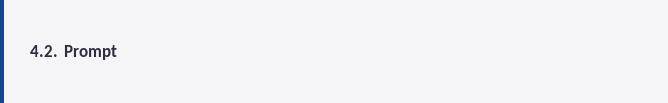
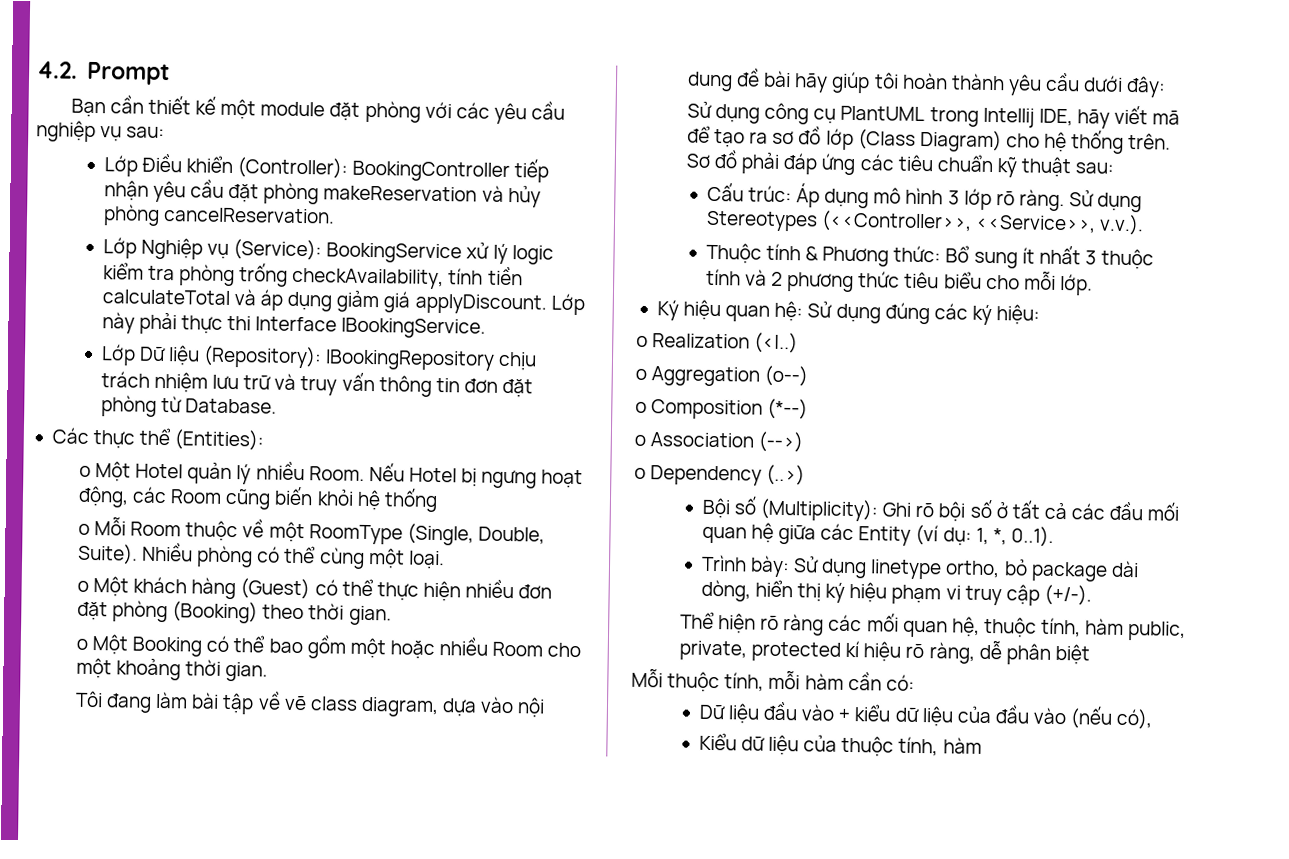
+ Bạn cần thiết kế một module đặt phòng với các yêu cầu nghiệp vụ sau:
+ Lớp Điều khiển (Controller): BookingController tiếp nhận yêu cầu đặt phòng makeReservation và hủy phòng cancelReservation.
+ Lớp Nghiệp vụ (Service): BookingService xử lý logic kiểm tra phòng trống checkAvailability, tính tiền calculateTotal và áp dụng giảm giá applyDiscount. Lớp này phải thực thi Interface IBookingService.
+ Lớp Dữ liệu (Repository): IBookingRepository chịu trách nhiệm lưu trữ và truy vấn thông tin đơn đặt phòng từ Database.
+ Các thực thể (Entities):
+ o Một Hotel quản lý nhiều Room. Nếu Hotel bị ngưng hoạt động, các Room cũng biến khỏi hệ thống
+ o Mỗi Room thuộc về một RoomType (Single, Double, Suite). Nhiều phòng có thể cùng một loại.
+ o Một khách hàng (Guest) có thể thực hiện nhiều đơn đặt phòng (Booking) theo thời gian.
+ o Một Booking có thể bao gồm một hoặc nhiều Room cho một khoảng thời gian.
+ Tôi đang làm bài tập về vẽ class diagram, dựa vào nội dung đề bài hãy giúp tôi hoàn thành yêu cầu dưới đây:
+ Sử dụng công cụ PlantUML trong Intellij IDE, hãy viết mã để tạo ra sơ đồ lớp (Class Diagram) cho hệ thống trên. Sơ đồ phải đáp ứng các tiêu chuẩn kỹ thuật sau:
+ Cấu trúc: Áp dụng mô hình 3 lớp rõ ràng. Sử dụng Stereotypes (<<Controller>>, <<Service>>, v.v.).
+ Thuộc tính & Phương thức: Bổ sung ít nhất 3 thuộc tính và 2 phương thức tiêu biểu cho mỗi lớp.
+ Ký hiệu quan hệ: Sử dụng đúng các ký hiệu:
+ o Realization (<|..)
+ o Aggregation (o--)
+ o Composition (*--)
+ o Association (-->)
+ o Dependency (..>)
+ Bội số (Multiplicity): Ghi rõ bội số ở tất cả các đầu mối quan hệ giữa các Entity (ví dụ: 1, *, 0..1).
+ Trình bày: Sử dụng linetype ortho, bỏ package dài dòng, hiển thị ký hiệu phạm vi truy cập (+/-).
+ Thể hiện rõ ràng các mối quan hệ, thuộc tính, hàm public, private, protected kí hiệu rõ ràng, dễ phân biệt
+ Mỗi thuộc tính, mỗi hàm cần có:
+ Dữ liệu đầu vào + kiểu dữ liệu của đầu vào (nếu có),
+ Kiểu dữ liệu của thuộc tính, hàm

